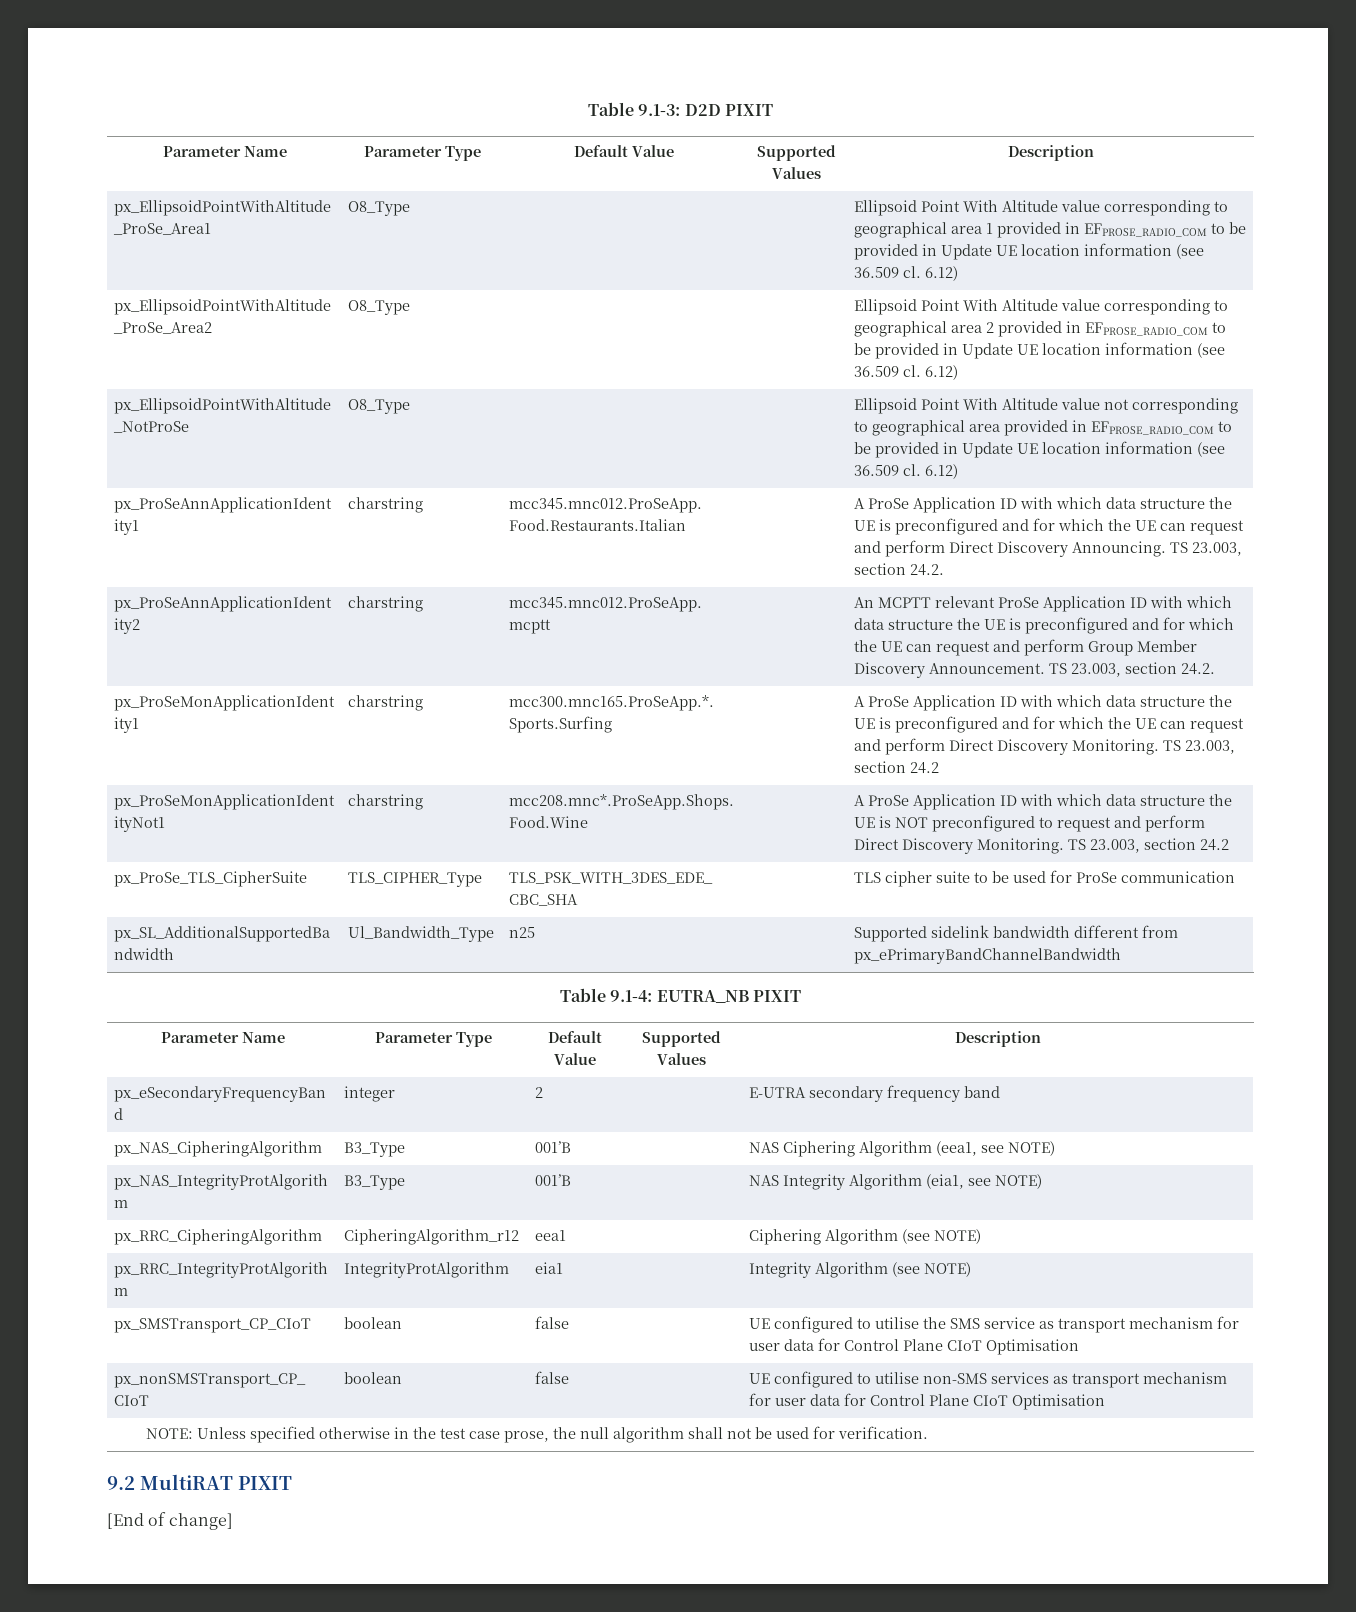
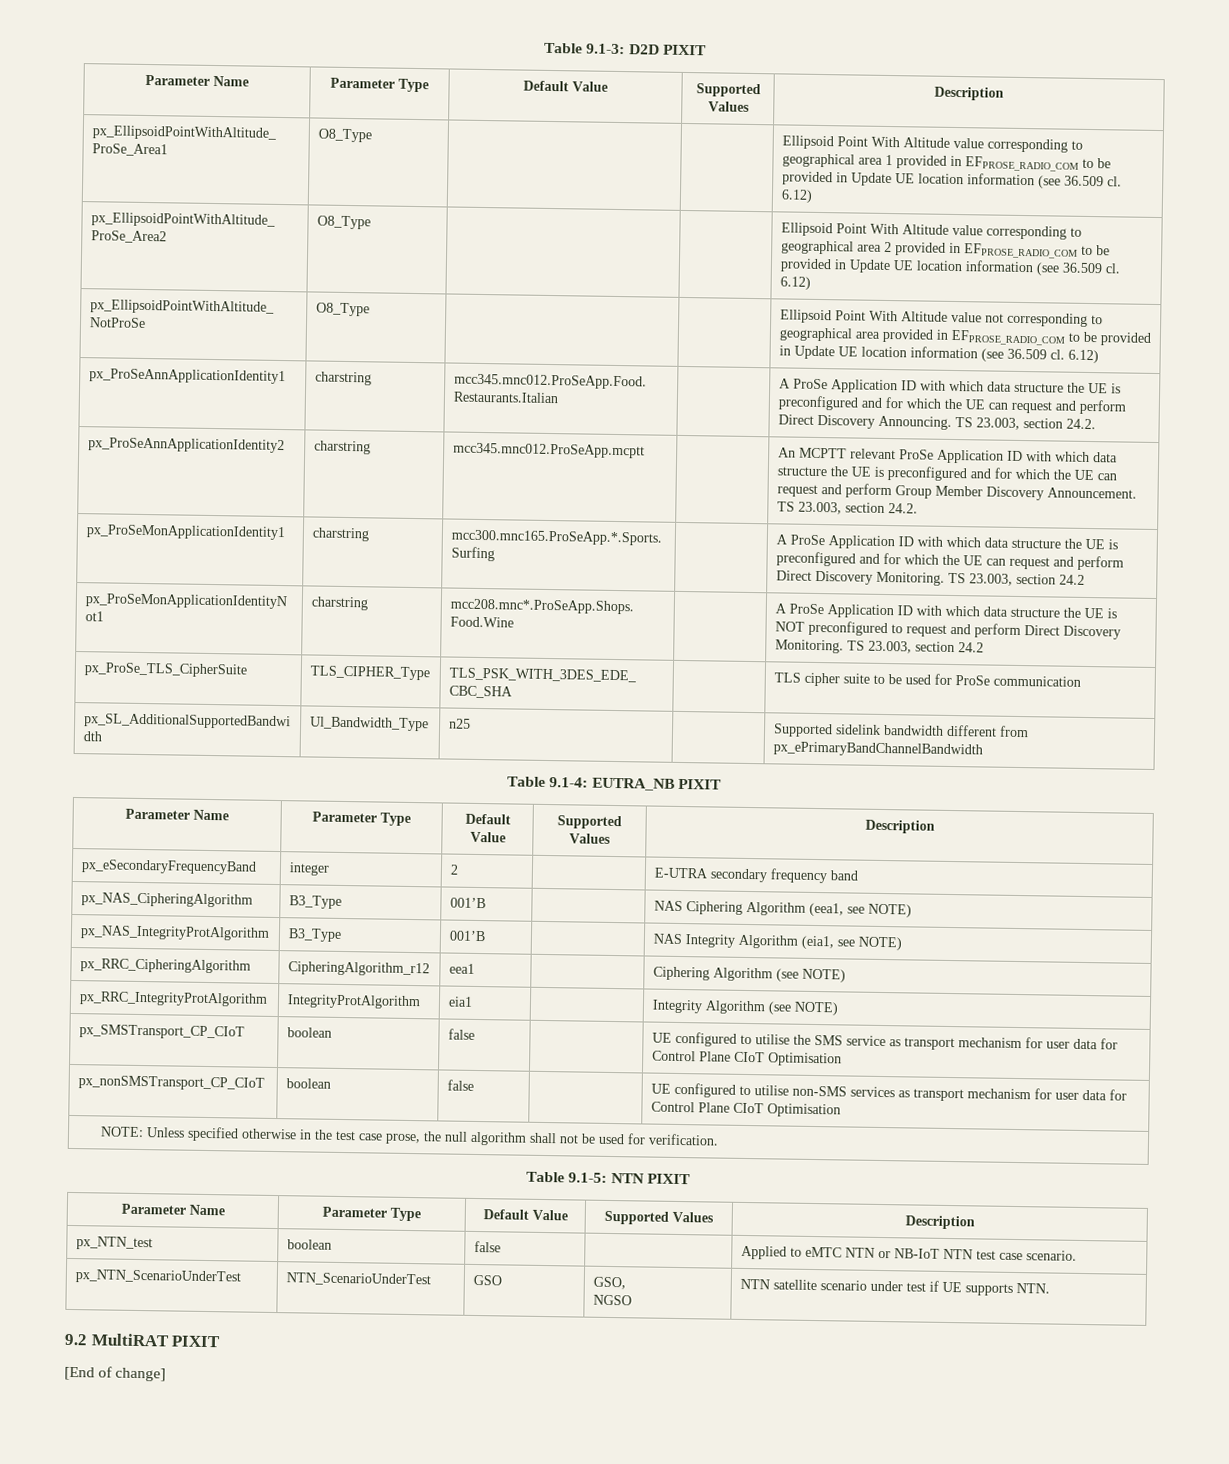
+ Table 9.1-5: NTN PIXIT
+ Parameter Name | Parameter Type | Default Value | Supported Values | Description
+ px_NTN_test | boolean | false | | Applied to eMTC NTN or NB-IoT NTN test case scenario.
+ px_NTN_ScenarioUnderTest | NTN_ScenarioUnderTest | GSO | GSO,
+ NGSO | NTN satellite scenario under test if UE supports NTN.

